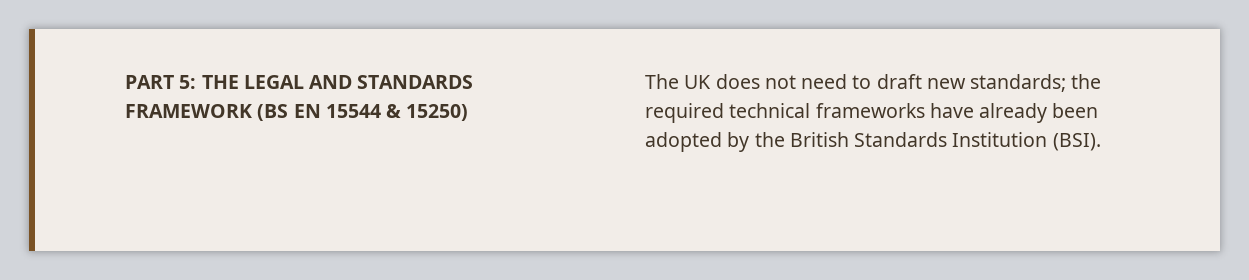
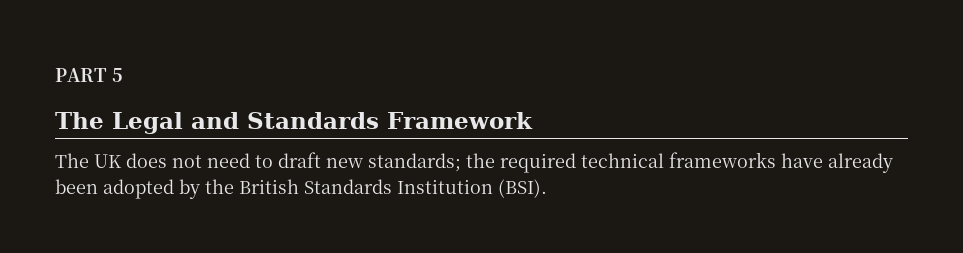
- PART 5: THE LEGAL AND STANDARDS FRAMEWORK (BS EN 15544 & 15250)
+ PART 5
+ The Legal and Standards Framework

